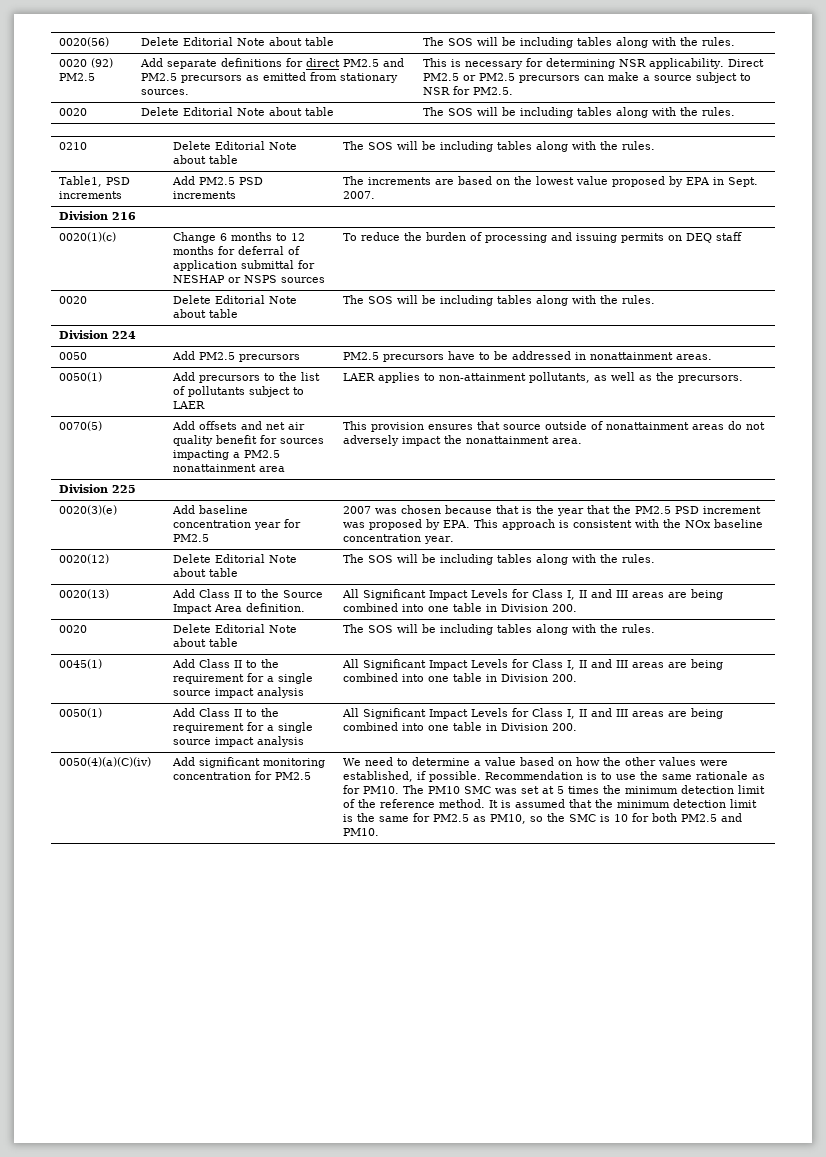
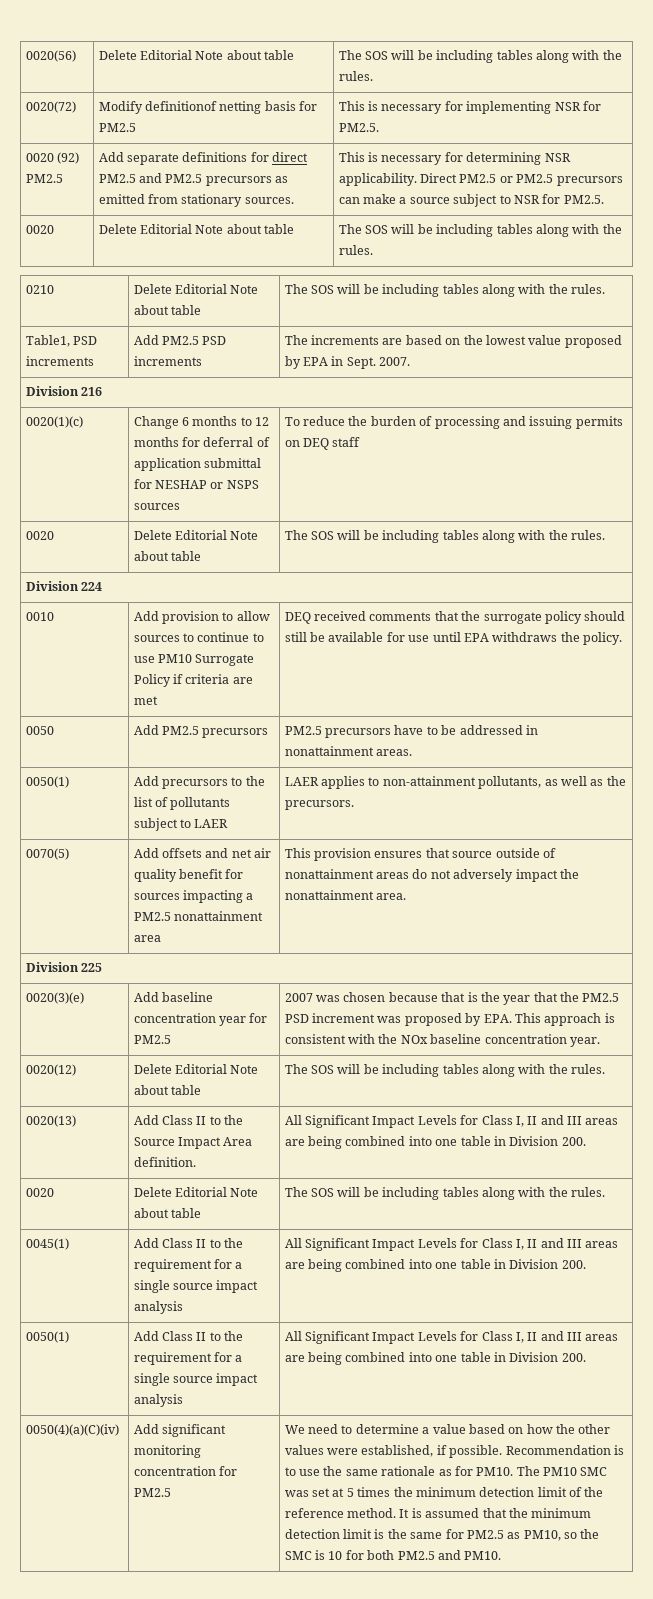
+ 0020(72) | Modify definitionof netting basis for PM2.5 | This is necessary for implementing NSR for PM2.5.
+ 0010 | Add provision to allow sources to continue to use PM10 Surrogate Policy if criteria are met | DEQ received comments that the surrogate policy should still be available for use until EPA withdraws the policy.

